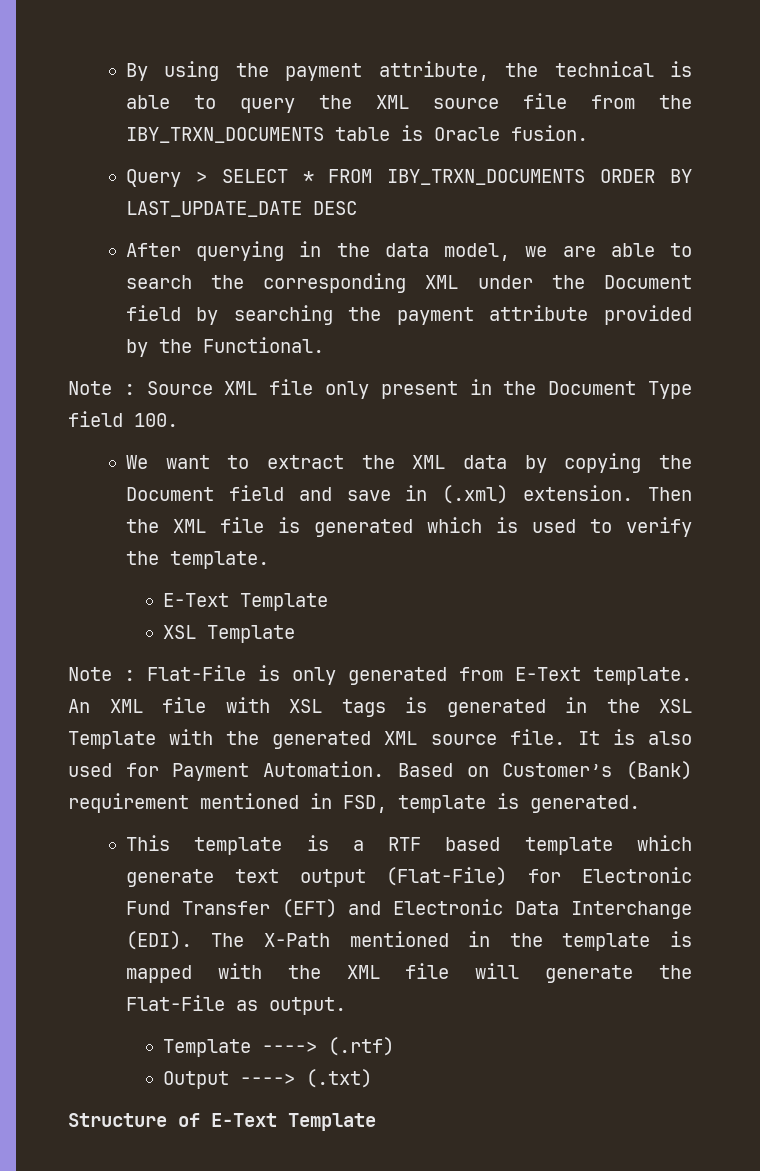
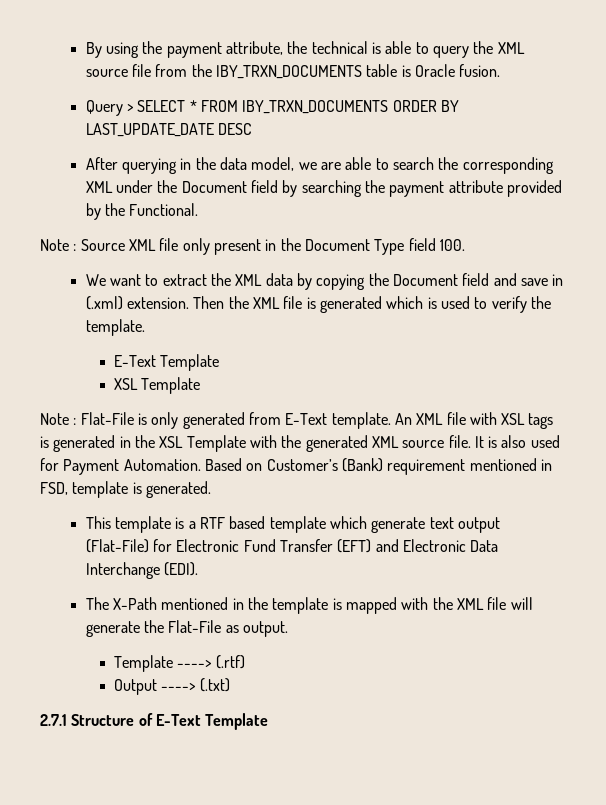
- This template is a RTF based template which generate text output (Flat-File) for Electronic Fund Transfer (EFT) and Electronic Data Interchange (EDI). The X-Path mentioned in the template is mapped with the XML file will generate the Flat-File as output.
+ This template is a RTF based template which generate text output (Flat-File) for Electronic Fund Transfer (EFT) and Electronic Data Interchange (EDI).
+ The X-Path mentioned in the template is mapped with the XML file will generate the Flat-File as output.
- Structure of E-Text Template
+ 2.7.1 Structure of E-Text Template

